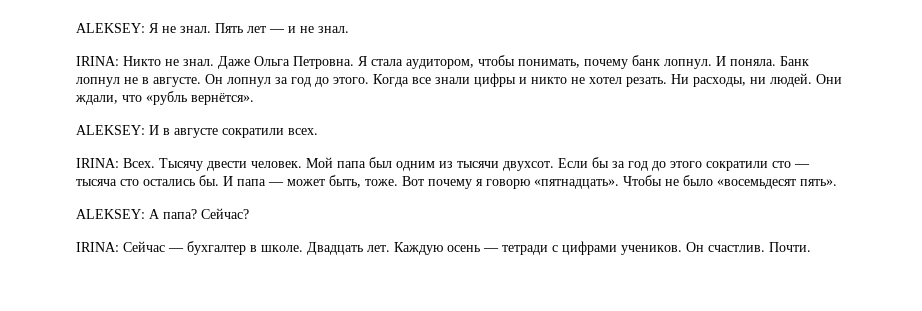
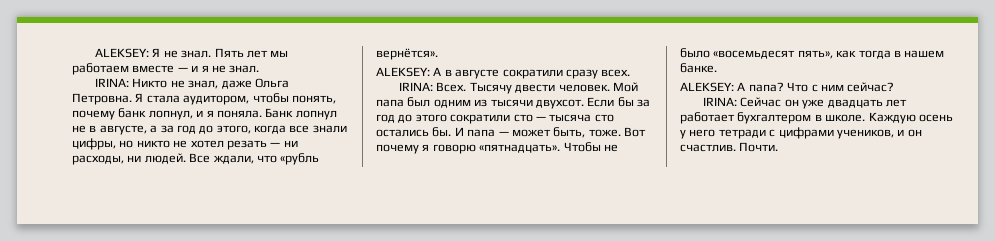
- Пять лет — и не знал.
+ Пять лет мы работаем вместе — и я не знал.
- IRINA: Никто не знал. Даже Ольга Петровна.
+ IRINA: Никто не знал, даже Ольга Петровна.
- Я стала аудитором, чтобы понимать, почему банк лопнул. И поняла.
+ Я стала аудитором, чтобы понять, почему банк лопнул, и я поняла.
- Банк лопнул не в августе. Он лопнул за год до этого. Когда все знали цифры и никто не хотел резать. Ни расходы, ни людей.
+ Банк лопнул не в августе, а за год до этого, когда все знали цифры, но никто не хотел резать — ни расходы, ни людей.
- Они ждали, что «рубль вернётся».
+ Все ждали, что «рубль вернётся».
- ALEKSEY: И в августе сократили всех.
+ ALEKSEY: А в августе сократили сразу всех.
- Чтобы не было «восемьдесят пять».
- ALEKSEY: А папа? Сейчас?
- IRINA: Сейчас — бухгалтер в школе. Двадцать лет. Каждую осень — тетради с цифрами учеников. Он счастлив.
+ Чтобы не было «восемьдесят пять», как тогда в нашем банке.
+ ALEKSEY: А папа? Что с ним сейчас?
+ IRINA: Сейчас он уже двадцать лет работает бухгалтером в школе. Каждую осень у него тетради с цифрами учеников, и он счастлив.

